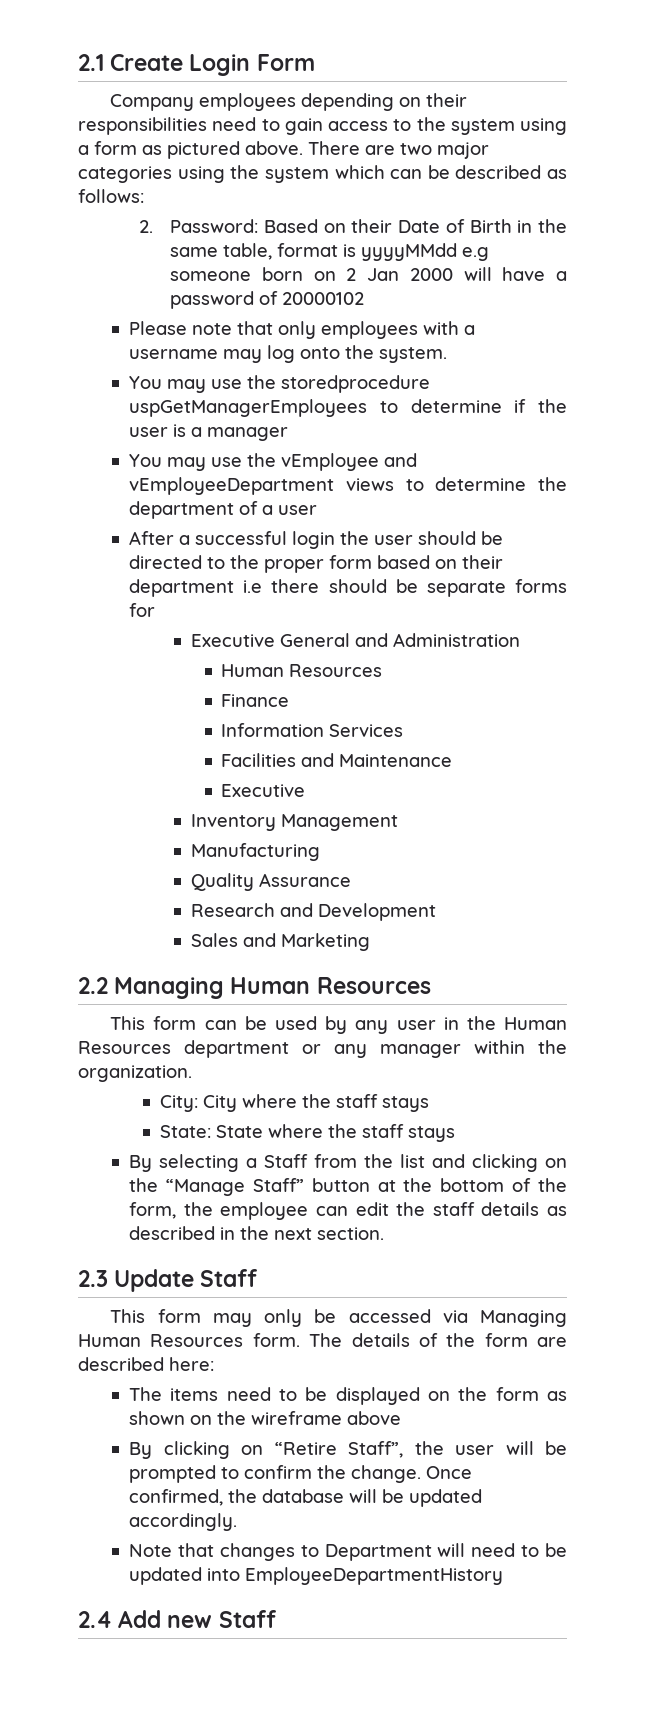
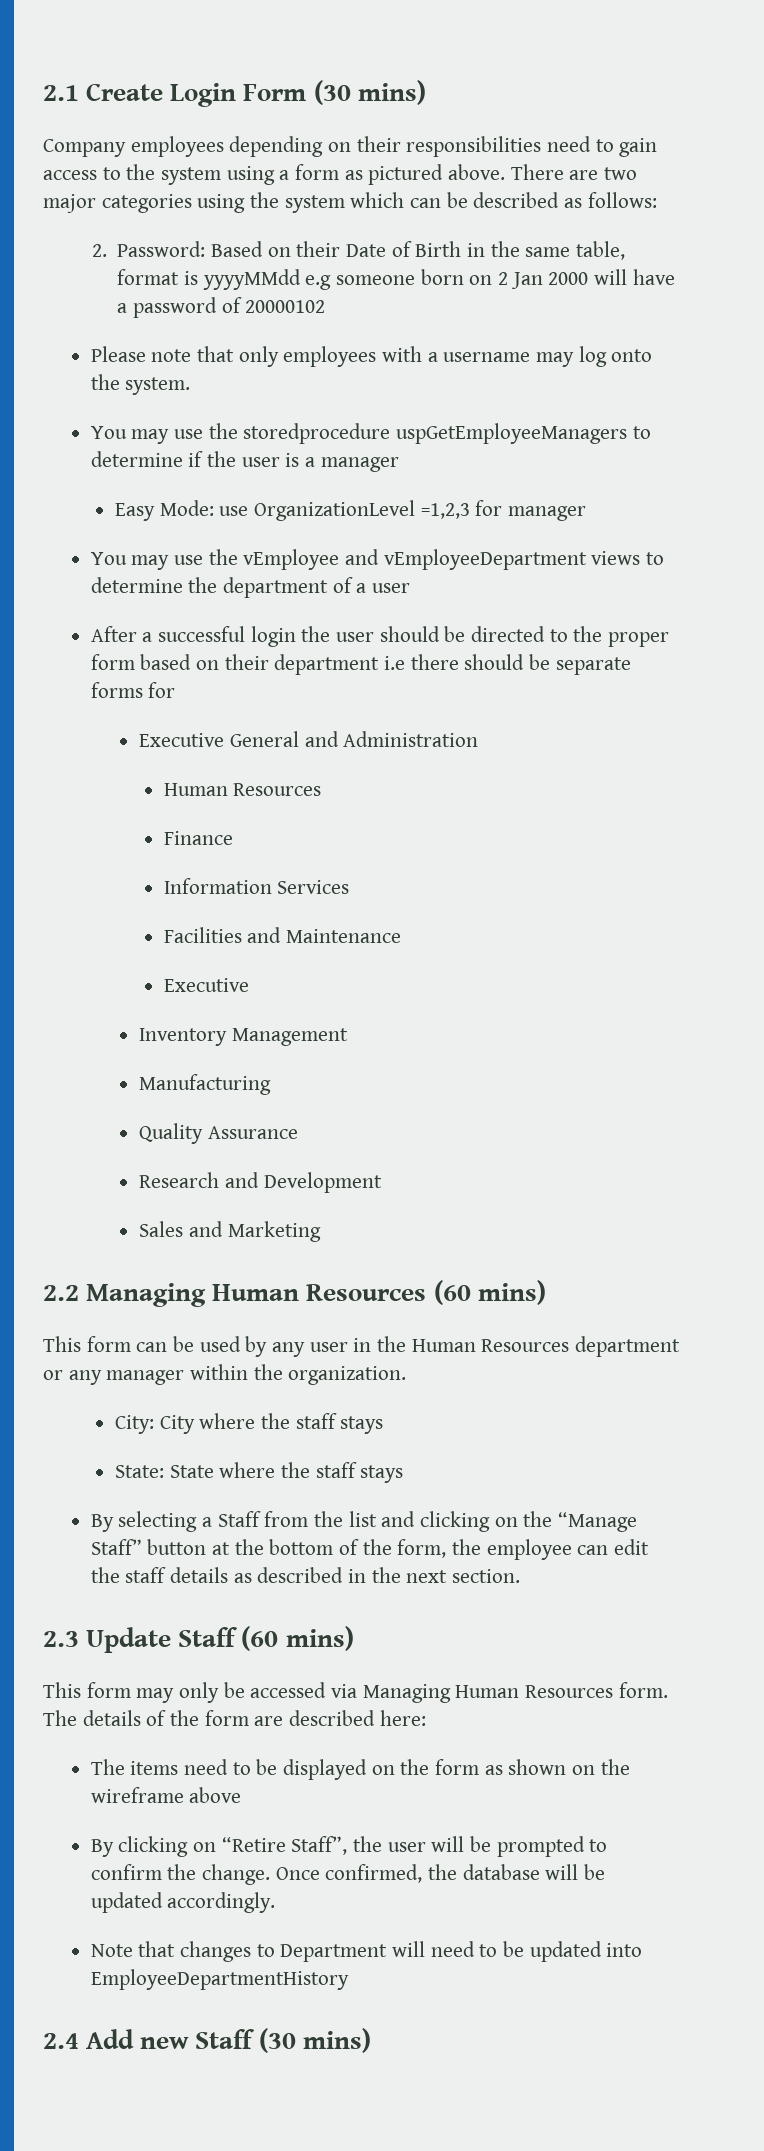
- 2.1 Create Login Form
+ 2.1 Create Login Form (30 mins)
- You may use the storedprocedure uspGetManagerEmployees to determine if the user is a manager
+ You may use the storedprocedure uspGetEmployeeManagers to determine if the user is a manager
+ Easy Mode: use OrganizationLevel =1,2,3 for manager
- 2.2 Managing Human Resources
+ 2.2 Managing Human Resources (60 mins)
- 2.3 Update Staff
+ 2.3 Update Staff (60 mins)
- 2.4 Add new Staff
+ 2.4 Add new Staff (30 mins)

